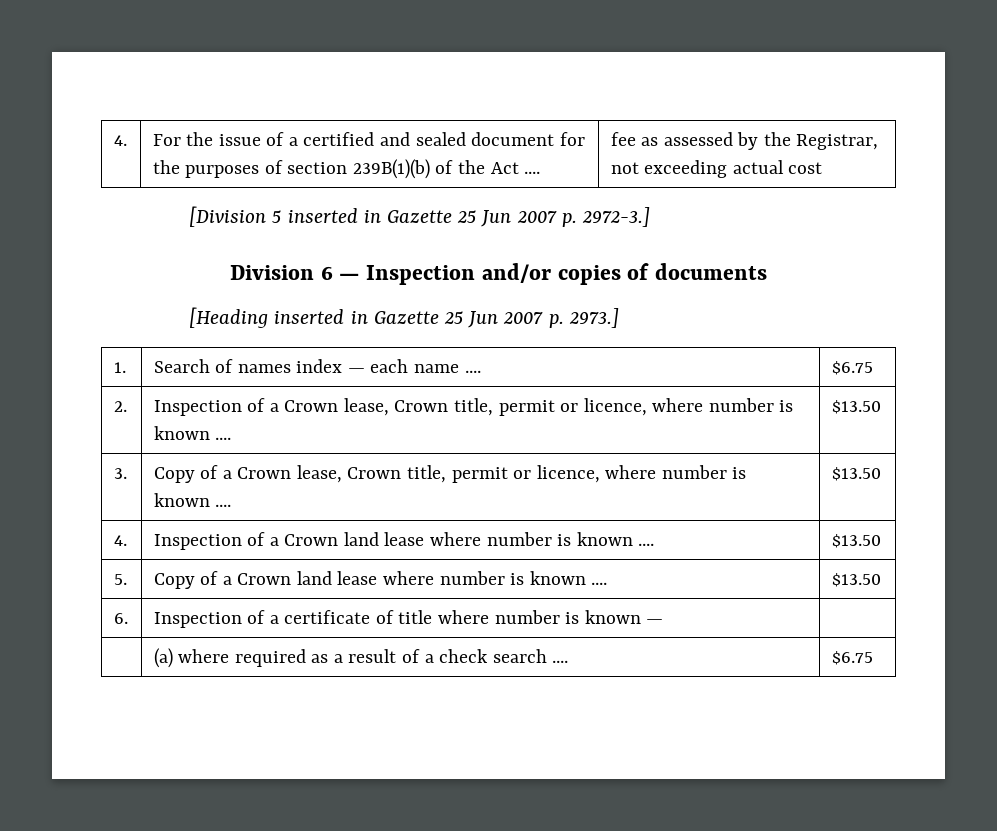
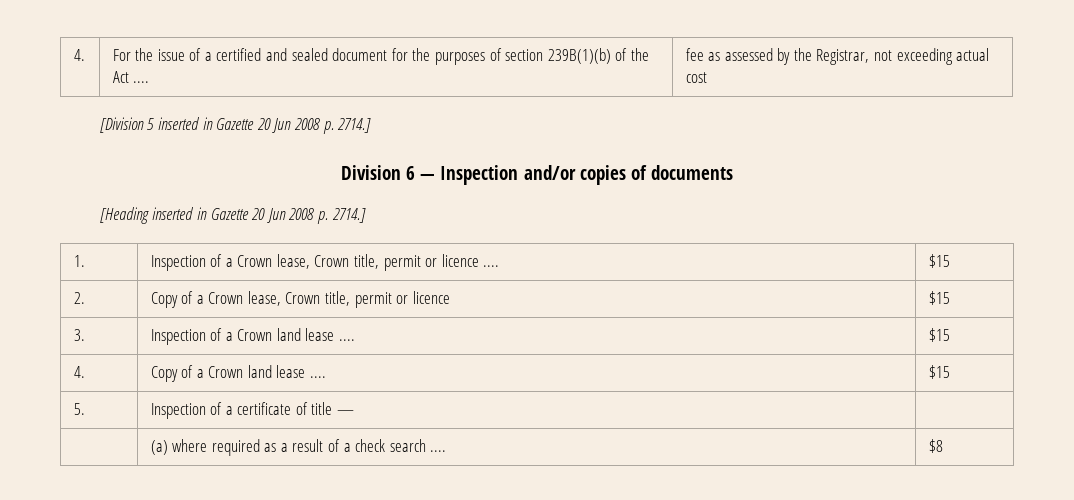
- [Division 5 inserted in Gazette 25 Jun 2007 p. 2972-3.]
+ [Division 5 inserted in Gazette 20 Jun 2008 p. 2714.]
- [Heading inserted in Gazette 25 Jun 2007 p. 2973.]
- 1. | Search of names index — each name .... | $6.75
- 2. | Inspection of a Crown lease, Crown title, permit or licence, where number is known .... | $13.50
- 3. | Copy of a Crown lease, Crown title, permit or licence, where number is known .... | $13.50
- 4. | Inspection of a Crown land lease where number is known .... | $13.50
- 5. | Copy of a Crown land lease where number is known .... | $13.50
- 6. | Inspection of a certificate of title where number is known — |
+ [Heading inserted in Gazette 20 Jun 2008 p. 2714.]
+ 1. | Inspection of a Crown lease, Crown title, permit or licence .... | $15
+ 2. | Copy of a Crown lease, Crown title, permit or licence | $15
+ 3. | Inspection of a Crown land lease .... | $15
+ 4. | Copy of a Crown land lease .... | $15
+ 5. | Inspection of a certificate of title — |
- | (a) where required as a result of a check search .... | $6.75
+ | (a) where required as a result of a check search .... | $8

